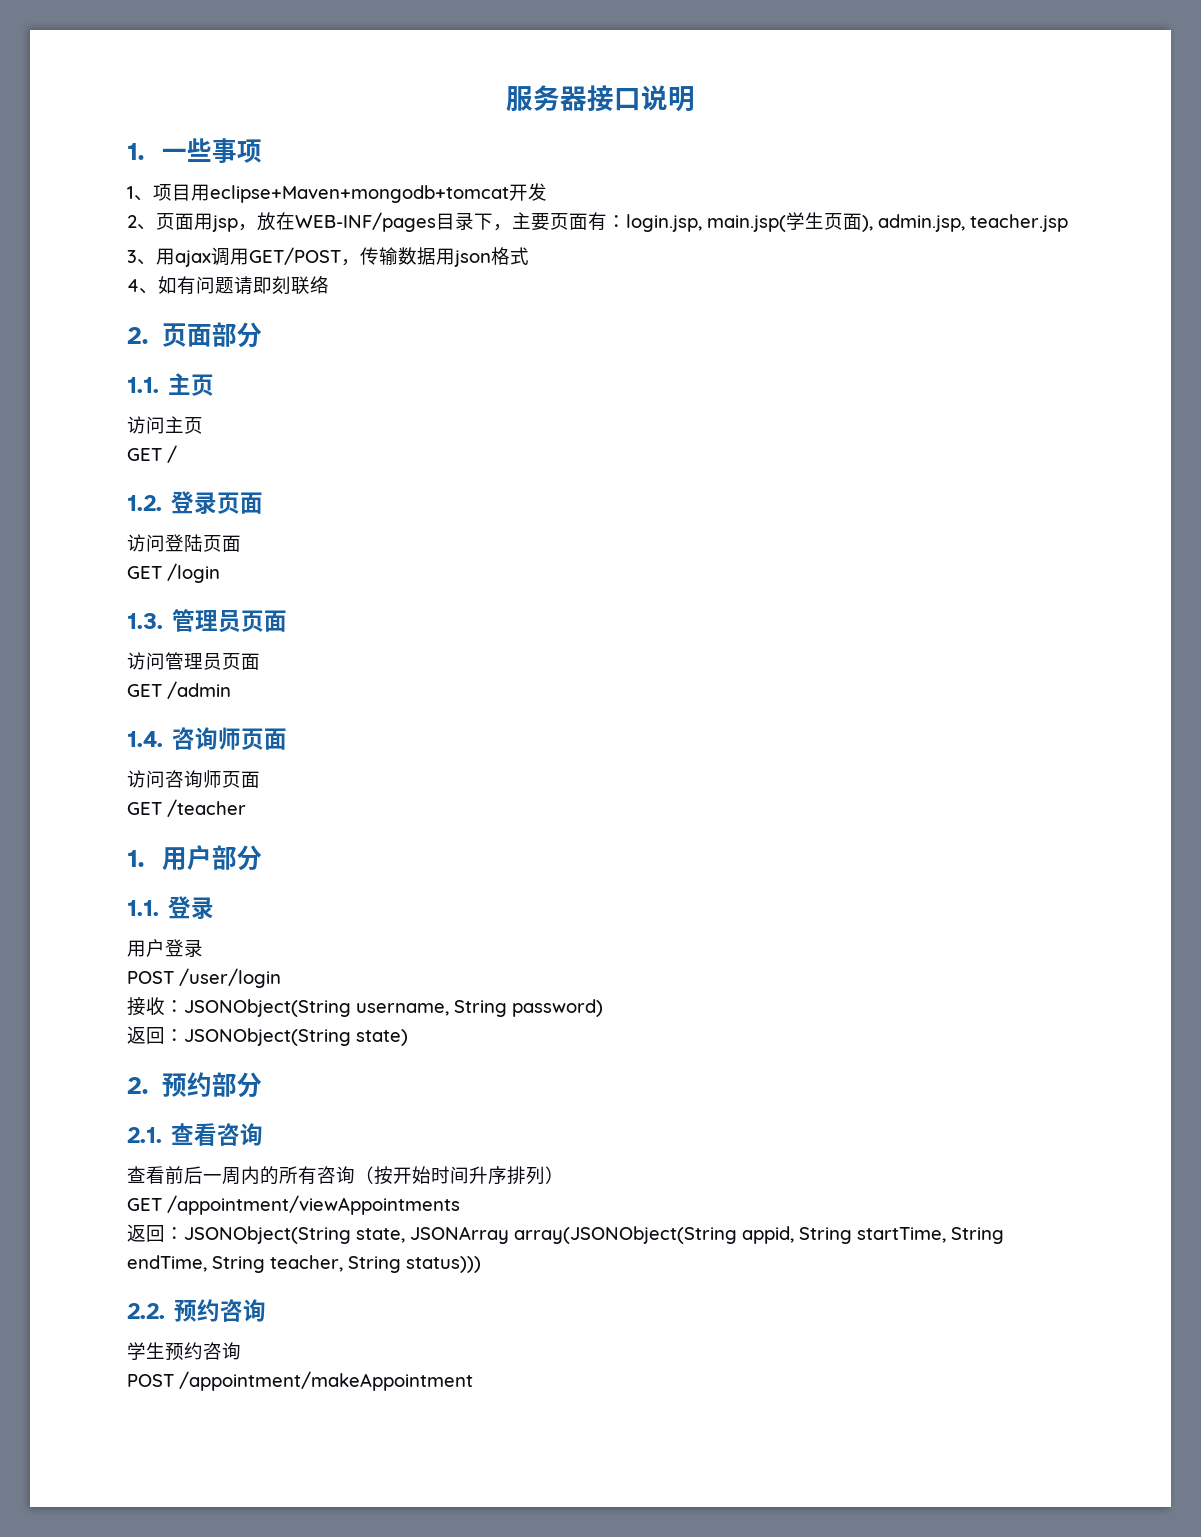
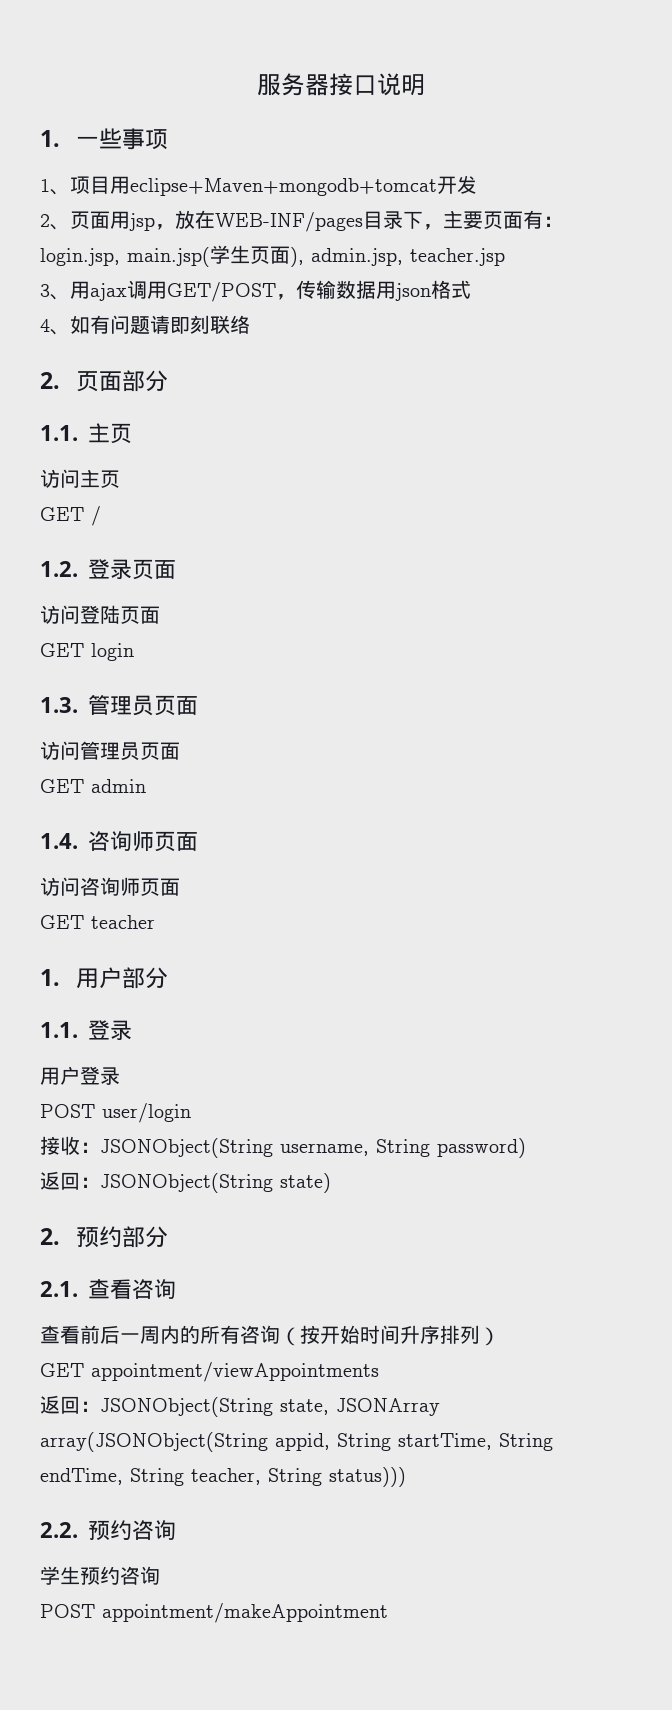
- GET /login
+ GET login
- GET /admin
+ GET admin
- GET /teacher
+ GET teacher
- POST /user/login
+ POST user/login
- GET /appointment/viewAppointments
+ GET appointment/viewAppointments
- POST /appointment/makeAppointment
+ POST appointment/makeAppointment

